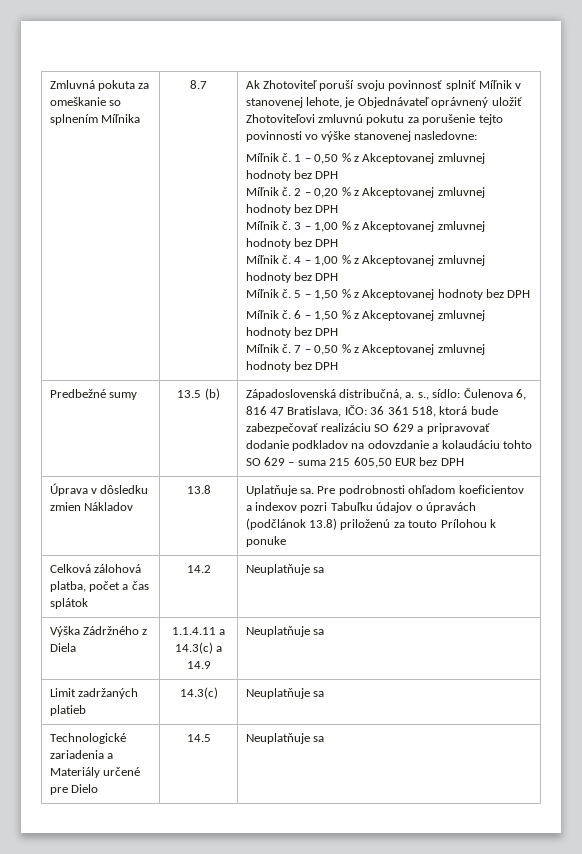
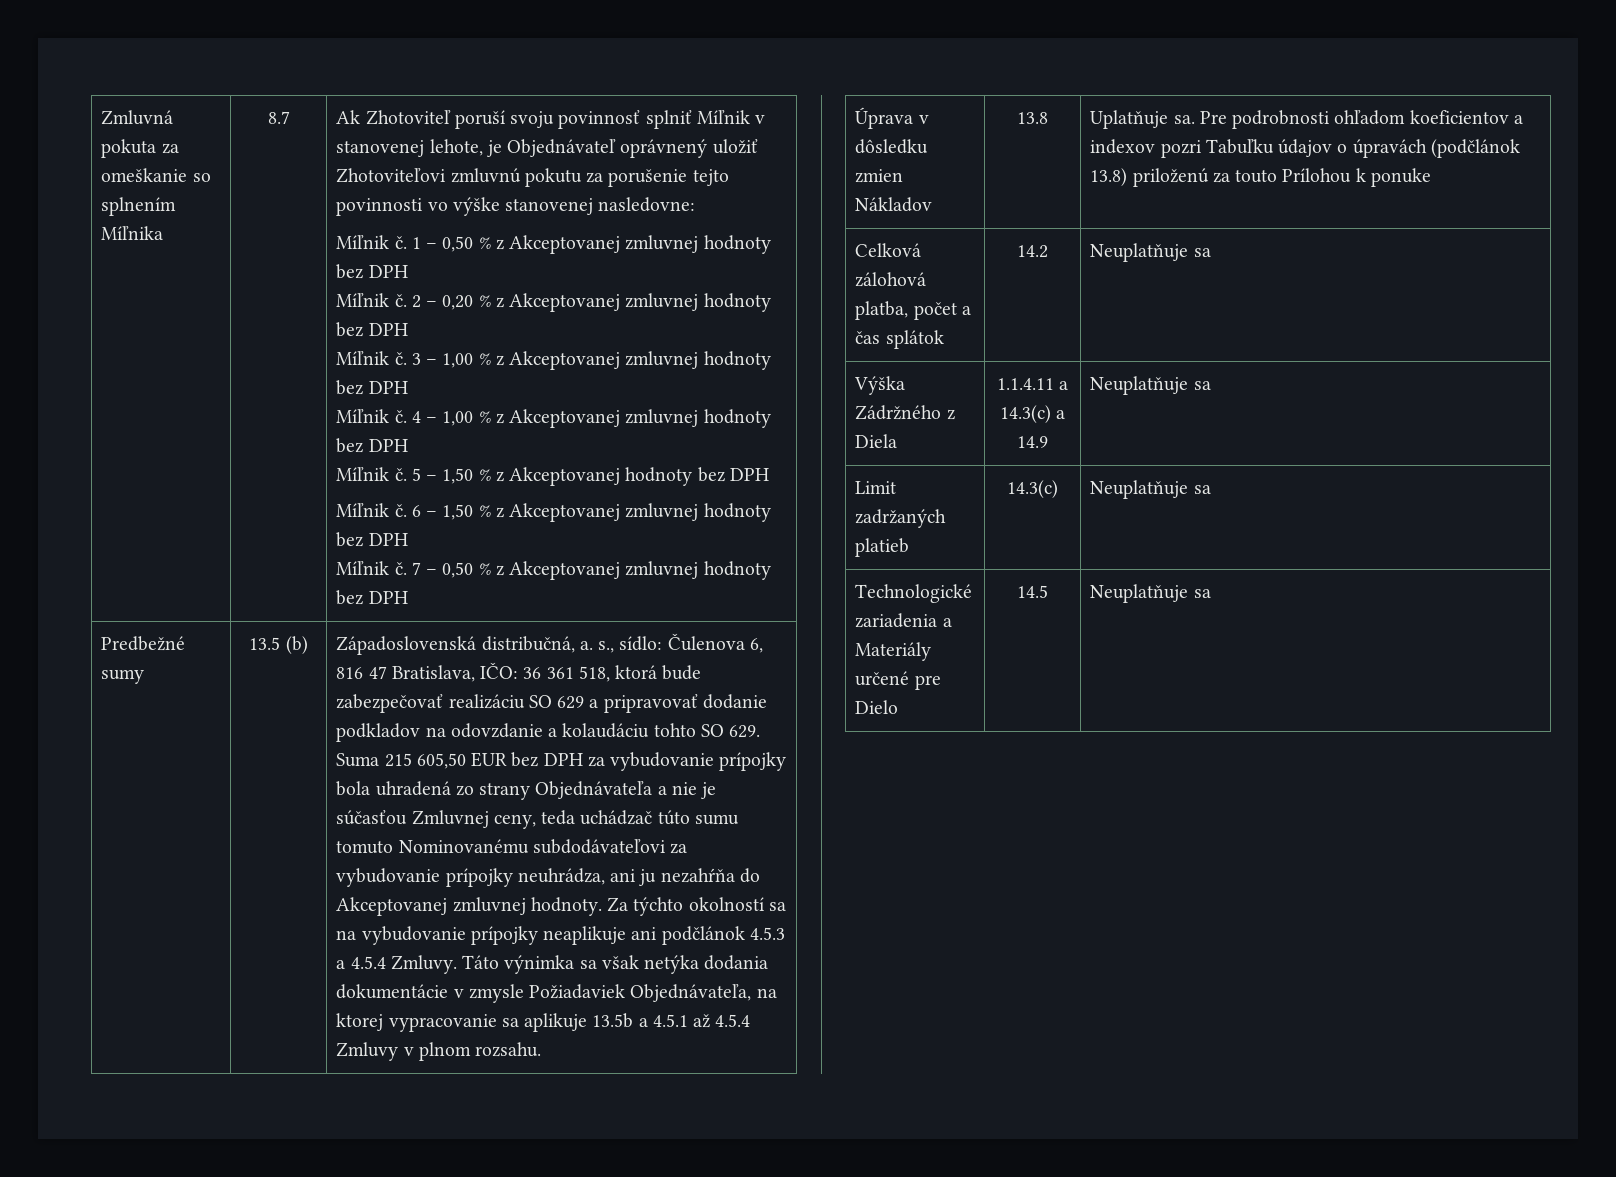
- Západoslovenská distribučná, a. s., sídlo: Čulenova 6, 816 47 Bratislava, IČO: 36 361 518, ktorá bude zabezpečovať realizáciu SO 629 a pripravovať dodanie podkladov na odovzdanie a kolaudáciu tohto SO 629 – suma 215 605,50 EUR bez DPH
+ Západoslovenská distribučná, a. s., sídlo: Čulenova 6, 816 47 Bratislava, IČO: 36 361 518, ktorá bude zabezpečovať realizáciu SO 629 a pripravovať dodanie podkladov na odovzdanie a kolaudáciu tohto SO 629. Suma 215 605,50 EUR bez DPH za vybudovanie prípojky bola uhradená zo strany Objednávateľa a nie je súčasťou Zmluvnej ceny, teda uchádzač túto sumu tomuto Nominovanému subdodávateľovi za vybudovanie prípojky neuhrádza, ani ju nezahŕňa do Akceptovanej zmluvnej hodnoty. Za týchto okolností sa na vybudovanie prípojky neaplikuje ani podčlánok 4.5.3 a 4.5.4 Zmluvy. Táto výnimka sa však netýka dodania dokumentácie v zmysle Požiadaviek Objednávateľa, na ktorej vypracovanie sa aplikuje 13.5b a 4.5.1 až 4.5.4 Zmluvy v plnom rozsahu.

